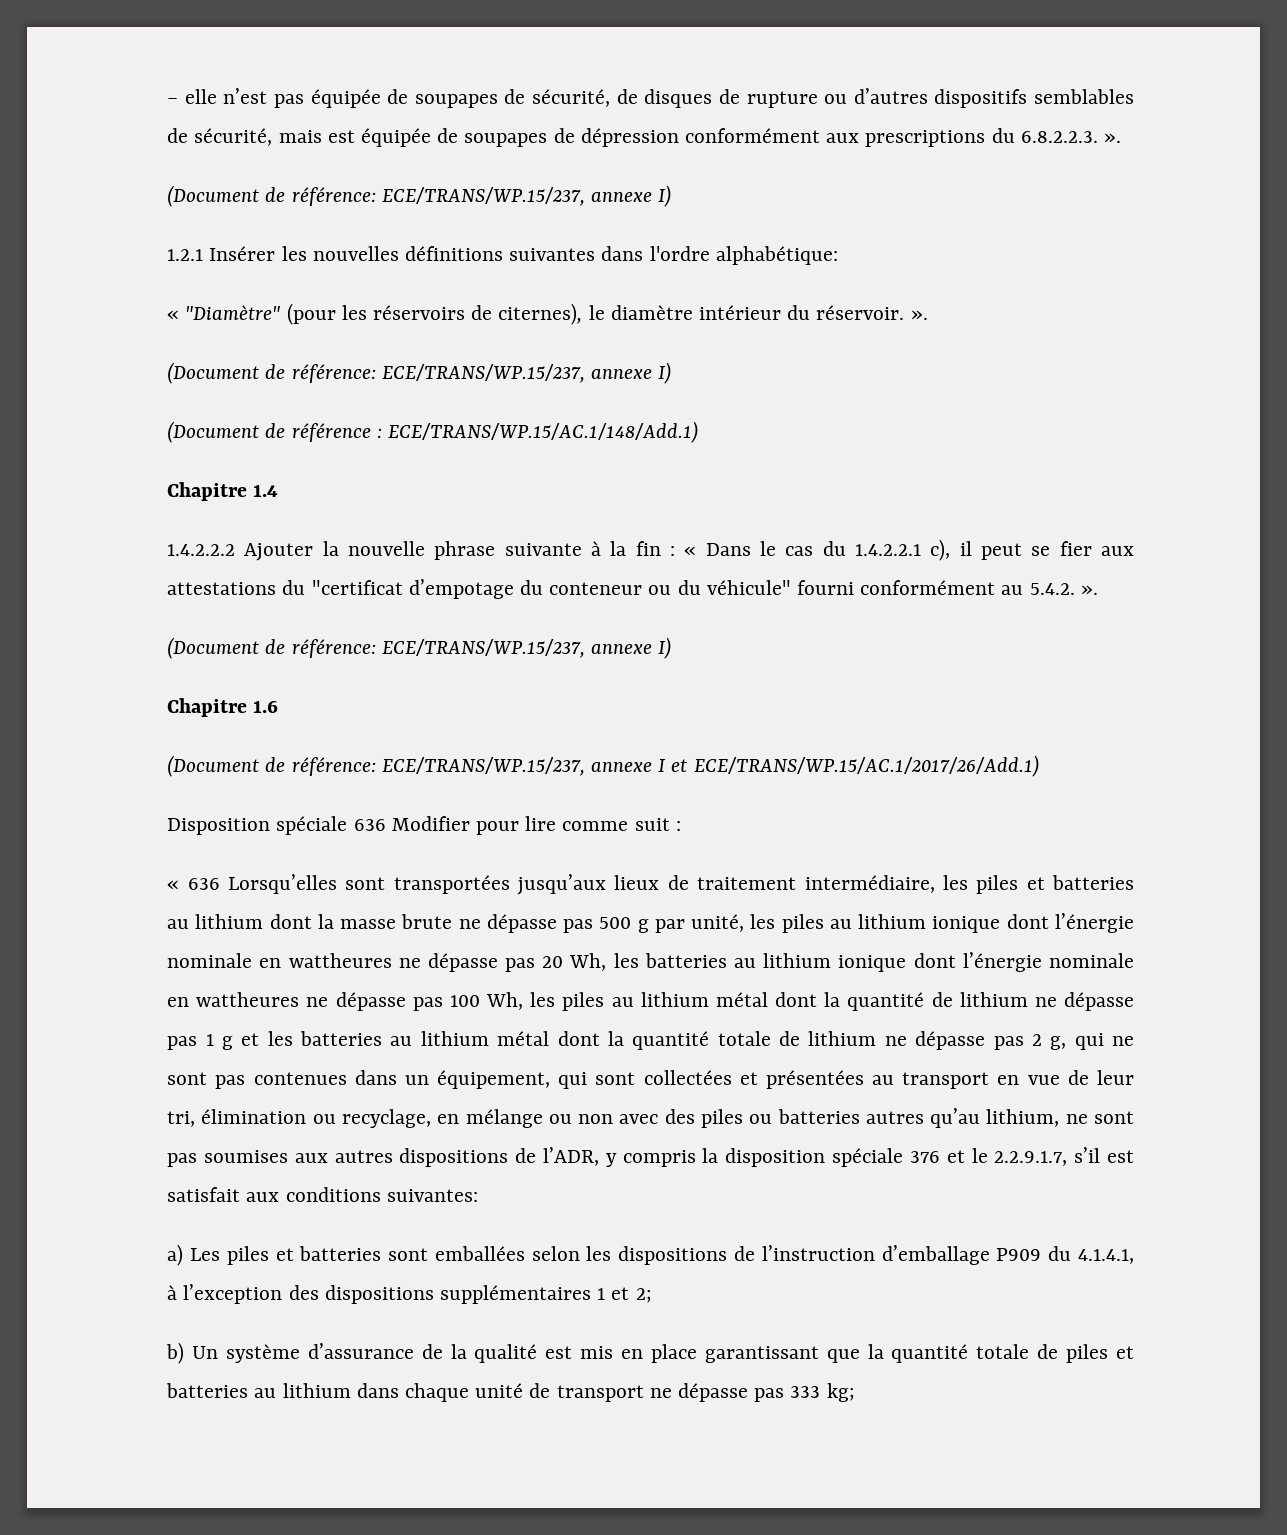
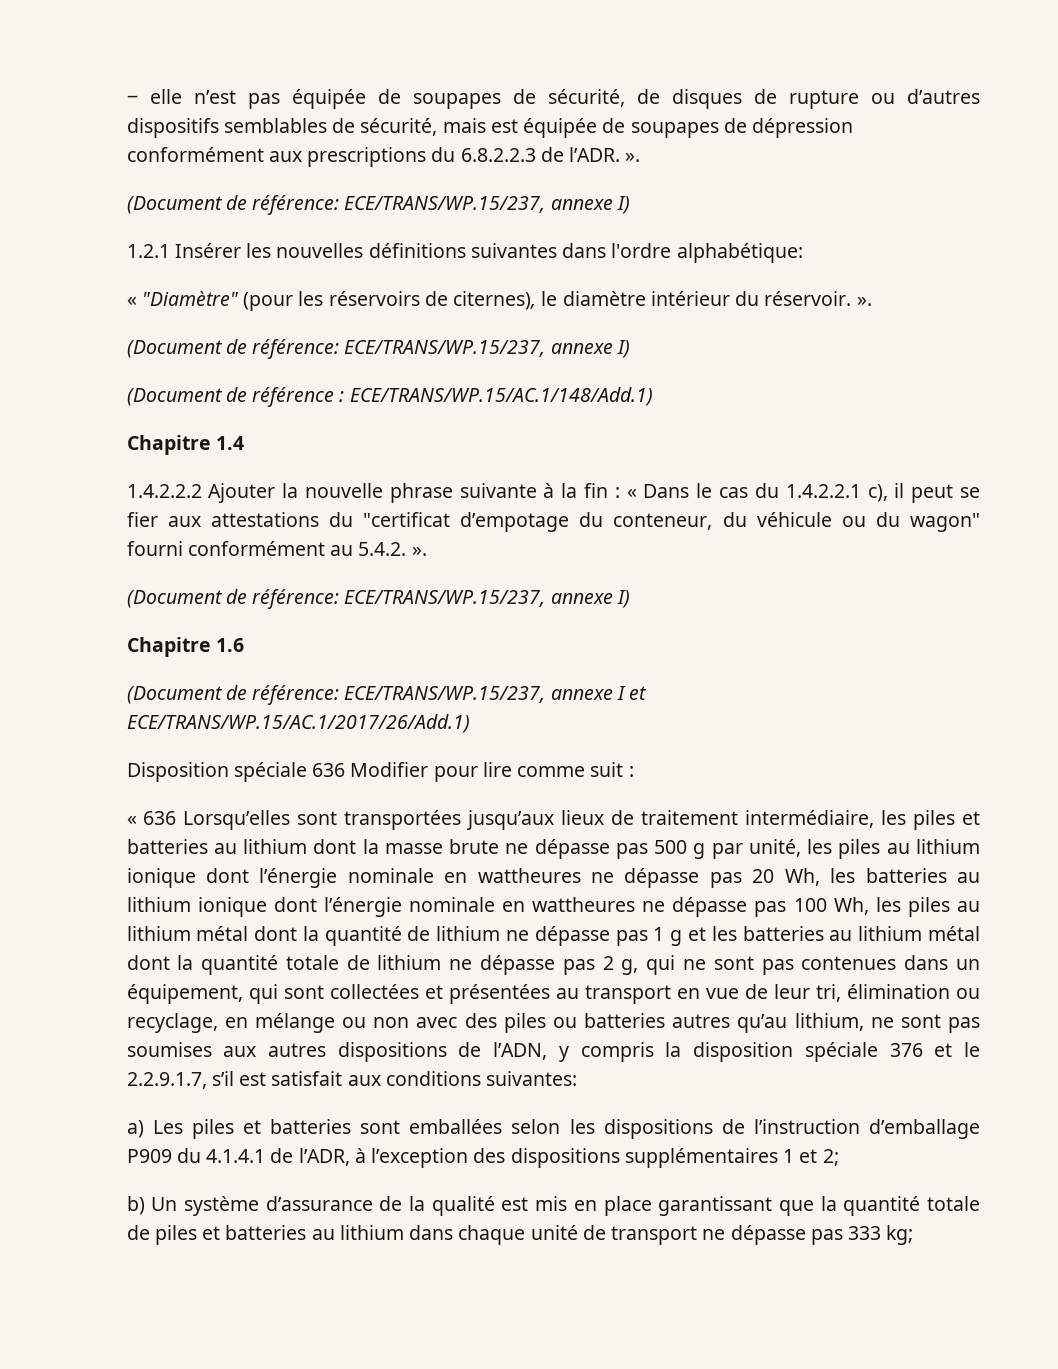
- ‒ elle n’est pas équipée de soupapes de sécurité, de disques de rupture ou d’autres dispositifs semblables de sécurité, mais est équipée de soupapes de dépression conformément aux prescriptions du 6.8.2.2.3. ».
+ ‒ elle n’est pas équipée de soupapes de sécurité, de disques de rupture ou d’autres dispositifs semblables de sécurité, mais est équipée de soupapes de dépression conformément aux prescriptions du 6.8.2.2.3 de l’ADR. ».
- 1.4.2.2.2 Ajouter la nouvelle phrase suivante à la fin : « Dans le cas du 1.4.2.2.1 c), il peut se fier aux attestations du "certificat d’empotage du conteneur ou du véhicule" fourni conformément au 5.4.2. ».
+ 1.4.2.2.2 Ajouter la nouvelle phrase suivante à la fin : « Dans le cas du 1.4.2.2.1 c), il peut se fier aux attestations du "certificat d’empotage du conteneur, du véhicule ou du wagon" fourni conformément au 5.4.2. ».
- « 636 Lorsqu’elles sont transportées jusqu’aux lieux de traitement intermédiaire, les piles et batteries au lithium dont la masse brute ne dépasse pas 500 g par unité, les piles au lithium ionique dont l’énergie nominale en wattheures ne dépasse pas 20 Wh, les batteries au lithium ionique dont l’énergie nominale en wattheures ne dépasse pas 100 Wh, les piles au lithium métal dont la quantité de lithium ne dépasse pas 1 g et les batteries au lithium métal dont la quantité totale de lithium ne dépasse pas 2 g, qui ne sont pas contenues dans un équipement, qui sont collectées et présentées au transport en vue de leur tri, élimination ou recyclage, en mélange ou non avec des piles ou batteries autres qu’au lithium, ne sont pas soumises aux autres dispositions de l’ADR, y compris la disposition spéciale 376 et le 2.2.9.1.7, s’il est satisfait aux conditions suivantes:
+ « 636 Lorsqu’elles sont transportées jusqu’aux lieux de traitement intermédiaire, les piles et batteries au lithium dont la masse brute ne dépasse pas 500 g par unité, les piles au lithium ionique dont l’énergie nominale en wattheures ne dépasse pas 20 Wh, les batteries au lithium ionique dont l’énergie nominale en wattheures ne dépasse pas 100 Wh, les piles au lithium métal dont la quantité de lithium ne dépasse pas 1 g et les batteries au lithium métal dont la quantité totale de lithium ne dépasse pas 2 g, qui ne sont pas contenues dans un équipement, qui sont collectées et présentées au transport en vue de leur tri, élimination ou recyclage, en mélange ou non avec des piles ou batteries autres qu’au lithium, ne sont pas soumises aux autres dispositions de l’ADN, y compris la disposition spéciale 376 et le 2.2.9.1.7, s’il est satisfait aux conditions suivantes:
- a) Les piles et batteries sont emballées selon les dispositions de l’instruction d’emballage P909 du 4.1.4.1, à l’exception des dispositions supplémentaires 1 et 2;
+ a) Les piles et batteries sont emballées selon les dispositions de l’instruction d’emballage P909 du 4.1.4.1 de l’ADR, à l’exception des dispositions supplémentaires 1 et 2;

